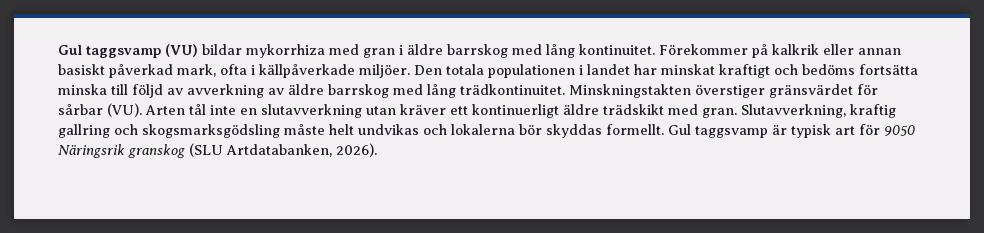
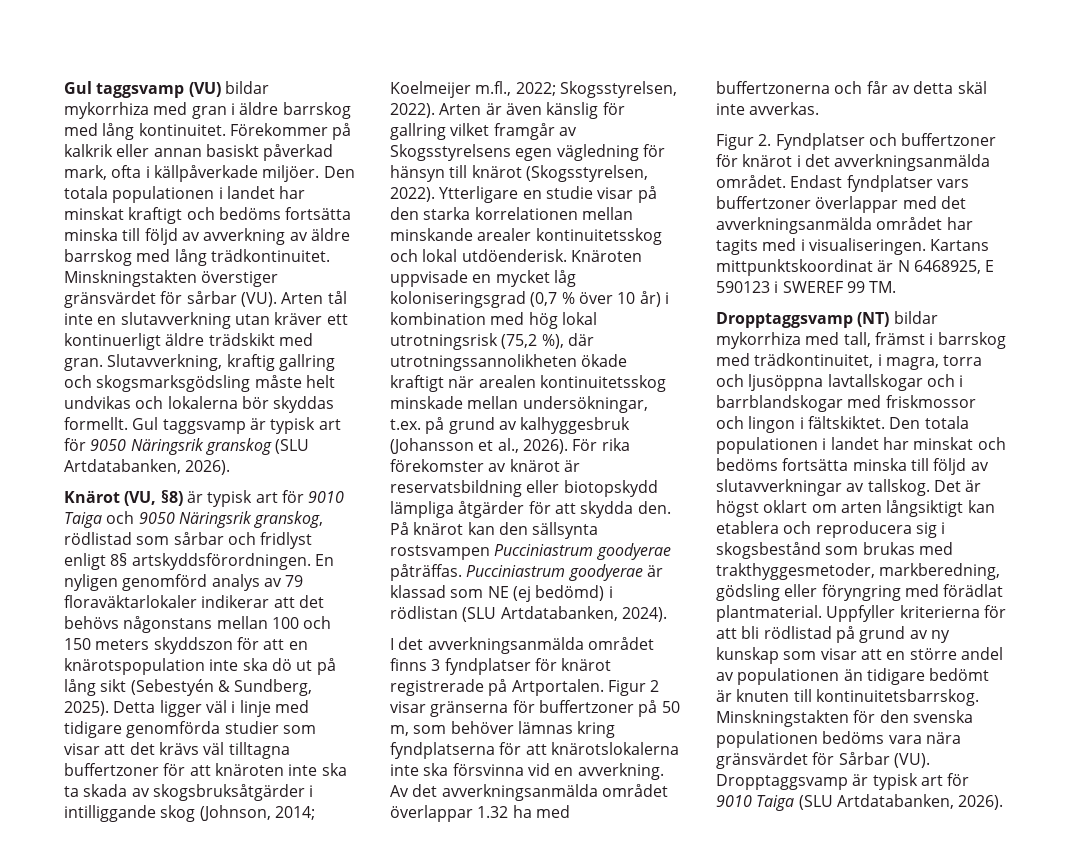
+ Knärot (VU, §8) är typisk art för 9010 Taiga och 9050 Näringsrik granskog, rödlistad som sårbar och fridlyst enligt 8§ artskyddsförordningen. En nyligen genomförd analys av 79 floraväktarlokaler indikerar att det behövs någonstans mellan 100 och 150 meters skyddszon för att en knärotspopulation inte ska dö ut på lång sikt (Sebestyén & Sundberg, 2025). Detta ligger väl i linje med tidigare genomförda studier som visar att det krävs väl tilltagna buffertzoner för att knäroten inte ska ta skada av skogsbruksåtgärder i intilliggande skog (Johnson, 2014; Koelmeijer m.fl., 2022; Skogsstyrelsen, 2022). Arten är även känslig för gallring vilket framgår av Skogsstyrelsens egen vägledning för hänsyn till knärot (Skogsstyrelsen, 2022). Ytterligare en studie visar på den starka korrelationen mellan minskande arealer kontinuitetsskog och lokal utdöenderisk. Knäroten uppvisade en mycket låg koloniseringsgrad (0,7 % över 10 år) i kombination med hög lokal utrotningsrisk (75,2 %), där utrotningssannolikheten ökade kraftigt när arealen kontinuitetsskog minskade mellan undersökningar, t.ex. på grund av kalhyggesbruk (Johansson et al., 2026). För rika förekomster av knärot är reservatsbildning eller biotopskydd lämpliga åtgärder för att skydda den. På knärot kan den sällsynta rostsvampen Pucciniastrum goodyerae påträffas. Pucciniastrum goodyerae är klassad som NE (ej bedömd) i rödlistan (SLU Artdatabanken, 2024).
+ I det avverkningsanmälda området finns 3 fyndplatser för knärot registrerade på Artportalen. Figur 2 visar gränserna för buffertzoner på 50 m, som behöver lämnas kring fyndplatserna för att knärotslokalerna inte ska försvinna vid en avverkning. Av det avverkningsanmälda området överlappar 1.32 ha med buffertzonerna och får av detta skäl inte avverkas.
+ Figur 2. Fyndplatser och buffertzoner för knärot i det avverkningsanmälda området. Endast fyndplatser vars buffertzoner överlappar med det avverkningsanmälda området har tagits med i visualiseringen. Kartans mittpunktskoordinat är N 6468925, E 590123 i SWEREF 99 TM.
+ Dropptaggsvamp (NT) bildar mykorrhiza med tall, främst i barrskog med trädkontinuitet, i magra, torra och ljusöppna lavtallskogar och i barrblandskogar med friskmossor och lingon i fältskiktet. Den totala populationen i landet har minskat och bedöms fortsätta minska till följd av slutavverkningar av tallskog. Det är högst oklart om arten långsiktigt kan etablera och reproducera sig i skogsbestånd som brukas med trakthyggesmetoder, markberedning, gödsling eller föryngring med förädlat plantmaterial. Uppfyller kriterierna för att bli rödlistad på grund av ny kunskap som visar att en större andel av populationen än tidigare bedömt är knuten till kontinuitetsbarrskog. Minskningstakten för den svenska populationen bedöms vara nära gränsvärdet för Sårbar (VU). Dropptaggsvamp är typisk art för 9010 Taiga (SLU Artdatabanken, 2026).

